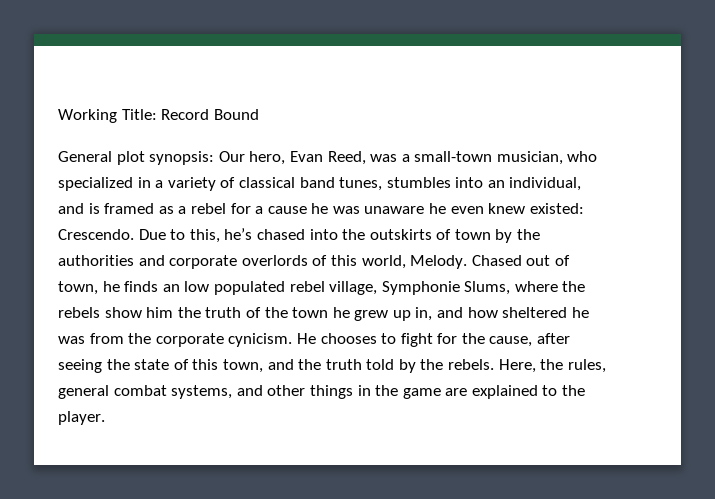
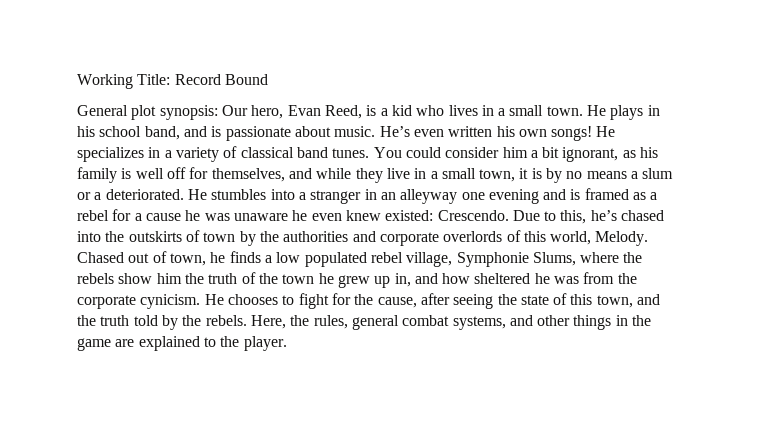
- General plot synopsis: Our hero, Evan Reed, was a small-town musician, who specialized in a variety of classical band tunes, stumbles into an individual, and is framed as a rebel for a cause he was unaware he even knew existed: Crescendo.
+ General plot synopsis: Our hero, Evan Reed, is a kid who lives in a small town. He plays in his school band, and is passionate about music. He’s even written his own songs! He specializes in a variety of classical band tunes. You could consider him a bit ignorant, as his family is well off for themselves, and while they live in a small town, it is by no means a slum or a deteriorated. He stumbles into a stranger in an alleyway one evening and is framed as a rebel for a cause he was unaware he even knew existed: Crescendo.
- Chased out of town, he finds an low populated rebel village, Symphonie Slums, where the rebels show him the truth of the town he grew up in, and how sheltered he was from the corporate cynicism.
+ Chased out of town, he finds a low populated rebel village, Symphonie Slums, where the rebels show him the truth of the town he grew up in, and how sheltered he was from the corporate cynicism.

